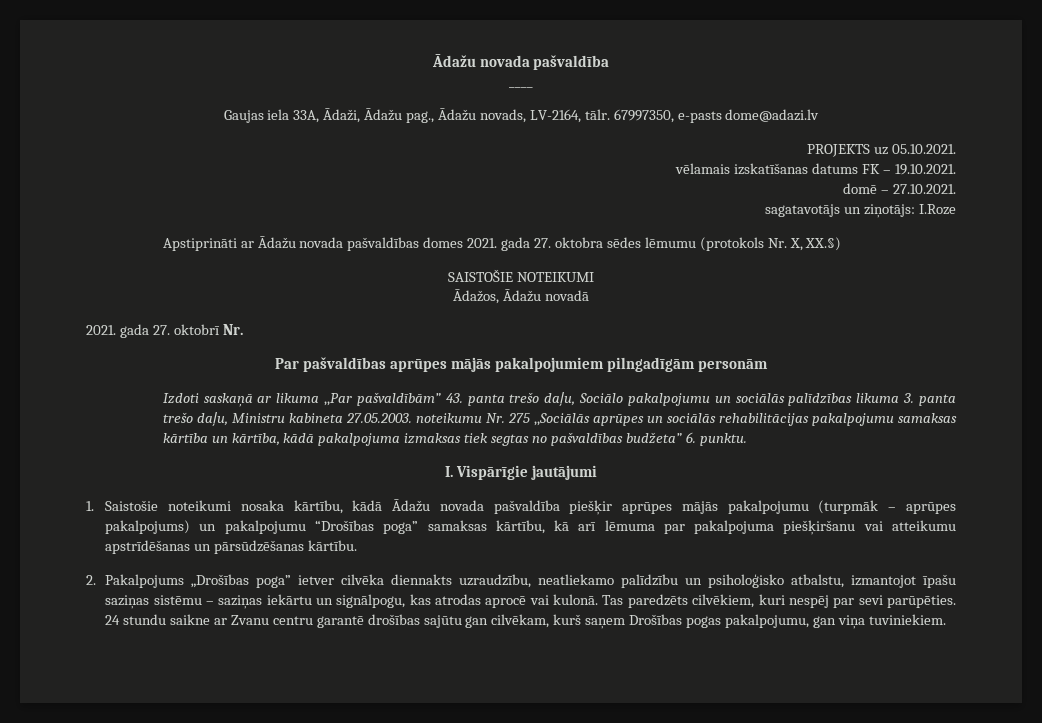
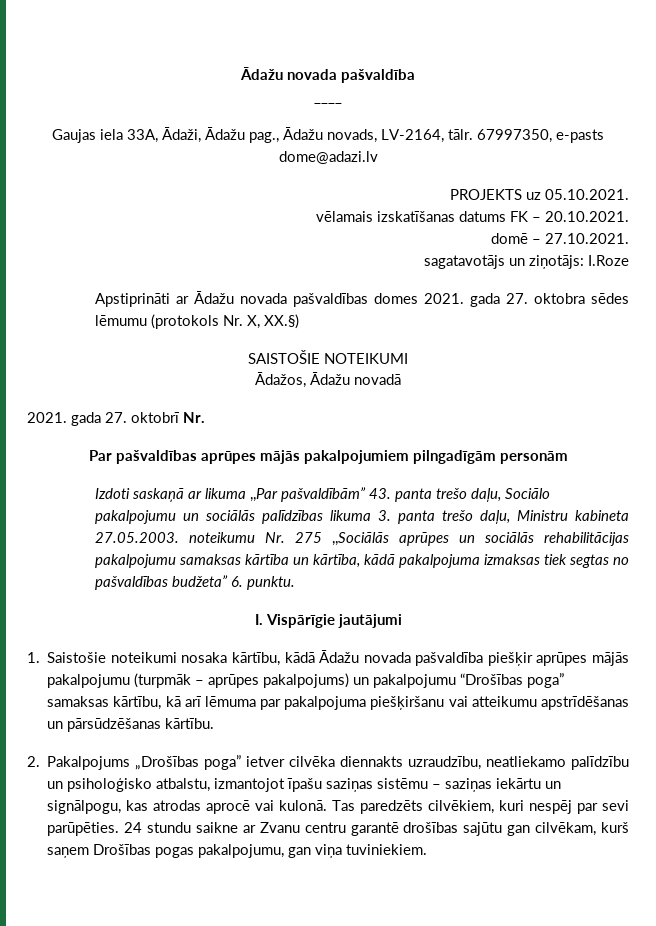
- vēlamais izskatīšanas datums FK – 19.10.2021.
+ vēlamais izskatīšanas datums FK – 20.10.2021.

